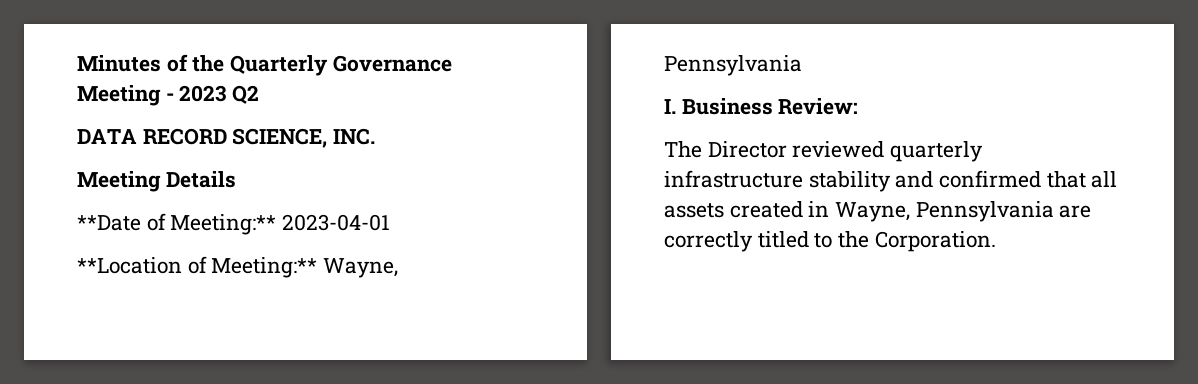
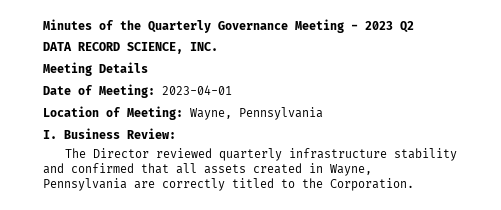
- **Date of Meeting:** 2023-04-01
- **Location of Meeting:** Wayne, Pennsylvania
+ Date of Meeting: 2023-04-01
+ Location of Meeting: Wayne, Pennsylvania

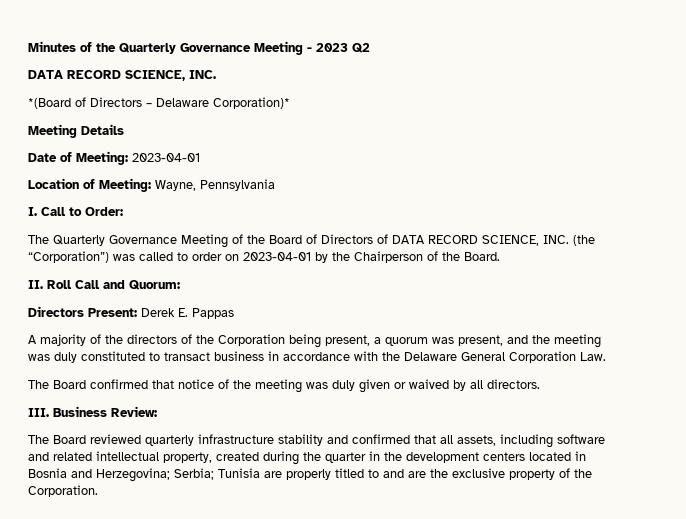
+ *(Board of Directors – Delaware Corporation)*
- I. Business Review:
+ I. Call to Order:
+ The Quarterly Governance Meeting of the Board of Directors of DATA RECORD SCIENCE, INC. (the “Corporation”) was called to order on 2023-04-01 by the Chairperson of the Board.
+ II. Roll Call and Quorum:
+ Directors Present: Derek E. Pappas
+ A majority of the directors of the Corporation being present, a quorum was present, and the meeting was duly constituted to transact business in accordance with the Delaware General Corporation Law.
+ The Board confirmed that notice of the meeting was duly given or waived by all directors.
+ III. Business Review:
- The Director reviewed quarterly infrastructure stability and confirmed that all assets created in Wayne, Pennsylvania are correctly titled to the Corporation.
+ The Board reviewed quarterly infrastructure stability and confirmed that all assets, including software and related intellectual property, created during the quarter in the development centers located in Bosnia and Herzegovina; Serbia; Tunisia are properly titled to and are the exclusive property of the Corporation.

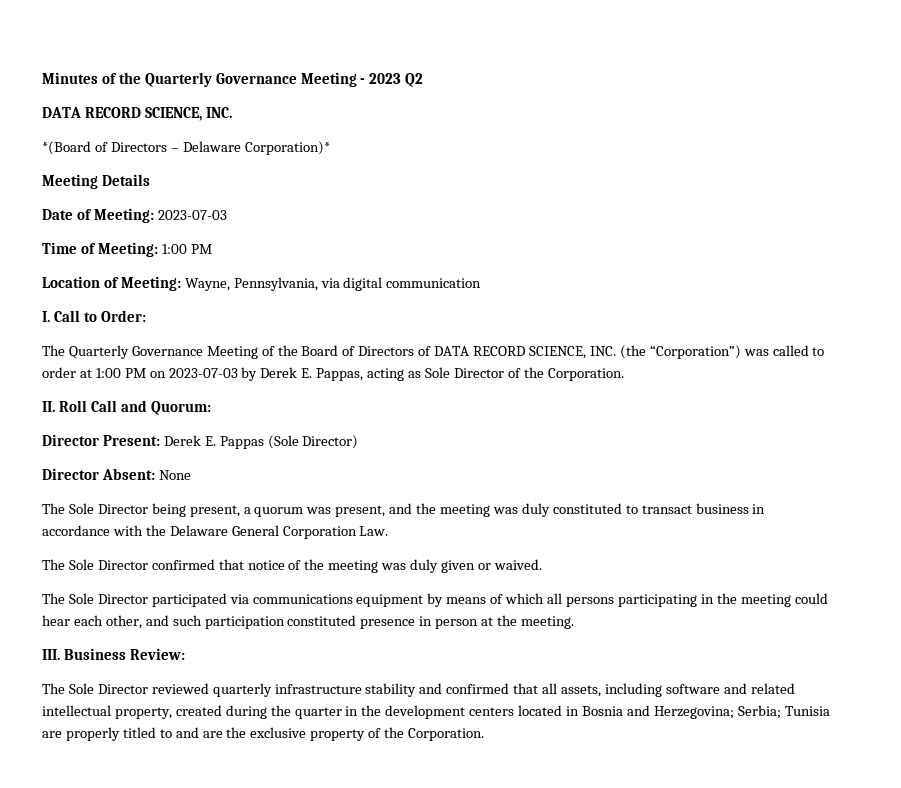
- Date of Meeting: 2023-04-01
+ Date of Meeting: 2023-07-03
+ Time of Meeting: 1:00 PM
- Location of Meeting: Wayne, Pennsylvania
+ Location of Meeting: Wayne, Pennsylvania, via digital communication
- The Quarterly Governance Meeting of the Board of Directors of DATA RECORD SCIENCE, INC. (the “Corporation”) was called to order on 2023-04-01 by the Chairperson of the Board.
+ The Quarterly Governance Meeting of the Board of Directors of DATA RECORD SCIENCE, INC. (the “Corporation”) was called to order at 1:00 PM on 2023-07-03 by Derek E. Pappas, acting as Sole Director of the Corporation.
- Directors Present: Derek E. Pappas
- A majority of the directors of the Corporation being present, a quorum was present, and the meeting was duly constituted to transact business in accordance with the Delaware General Corporation Law.
+ Director Present: Derek E. Pappas (Sole Director)
+ Director Absent: None
+ The Sole Director being present, a quorum was present, and the meeting was duly constituted to transact business in accordance with the Delaware General Corporation Law.
- The Board confirmed that notice of the meeting was duly given or waived by all directors.
+ The Sole Director confirmed that notice of the meeting was duly given or waived.
+ The Sole Director participated via communications equipment by means of which all persons participating in the meeting could hear each other, and such participation constituted presence in person at the meeting.
- The Board reviewed quarterly infrastructure stability and confirmed that all assets, including software and related intellectual property, created during the quarter in the development centers located in Bosnia and Herzegovina; Serbia; Tunisia are properly titled to and are the exclusive property of the Corporation.
+ The Sole Director reviewed quarterly infrastructure stability and confirmed that all assets, including software and related intellectual property, created during the quarter in the development centers located in Bosnia and Herzegovina; Serbia; Tunisia are properly titled to and are the exclusive property of the Corporation.

